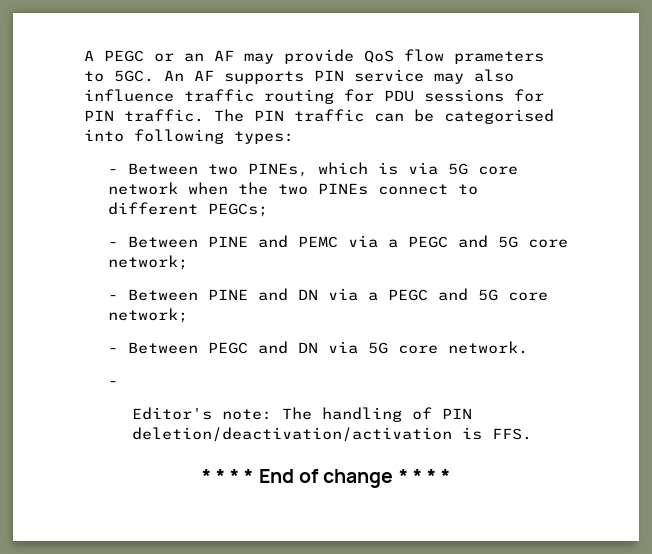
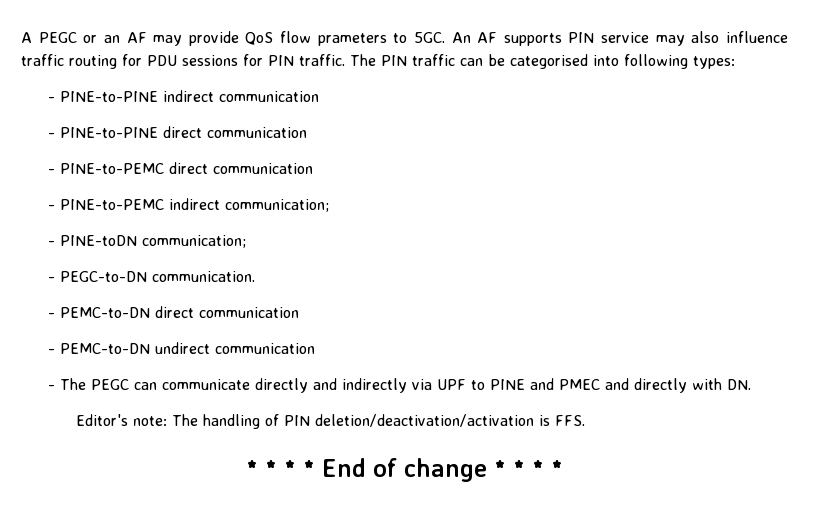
- - Between two PINEs, which is via 5G core network when the two PINEs connect to different PEGCs;
- - Between PINE and PEMC via a PEGC and 5G core network;
- - Between PINE and DN via a PEGC and 5G core network;
- - Between PEGC and DN via 5G core network.
- -
+ - PINE-to-PINE indirect communication
+ - PINE-to-PINE direct communication
+ - PINE-to-PEMC direct communication
+ - PINE-to-PEMC indirect communication;
+ - PINE-toDN communication;
+ - PEGC-to-DN communication.
+ - PEMC-to-DN direct communication
+ - PEMC-to-DN undirect communication
+ - The PEGC can communicate directly and indirectly via UPF to PINE and PMEC and directly with DN.

